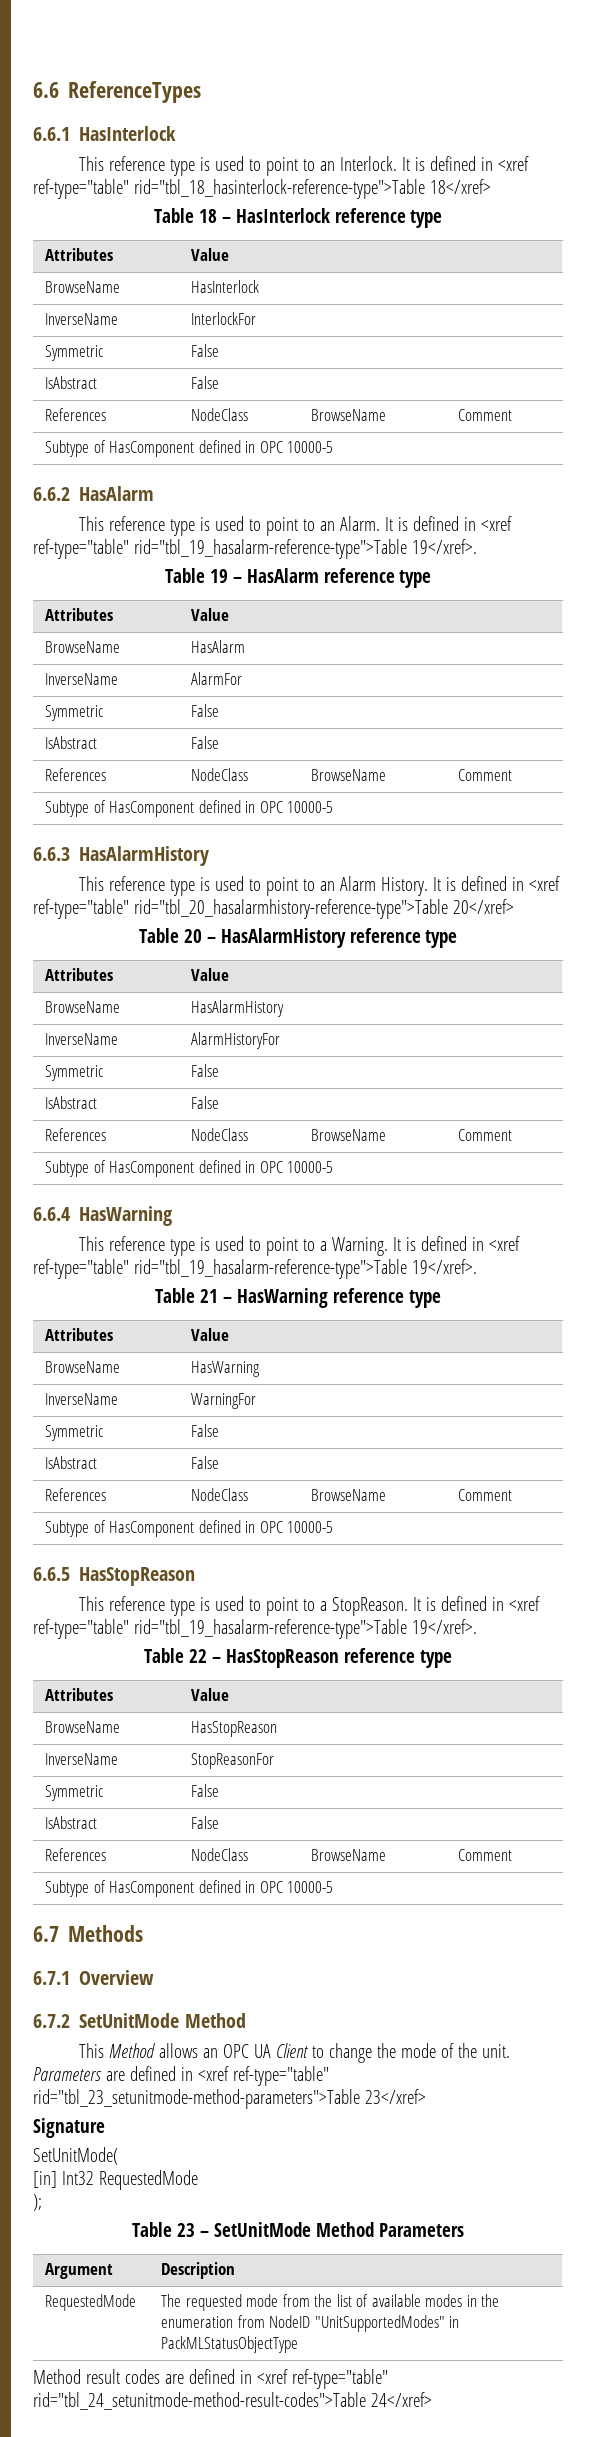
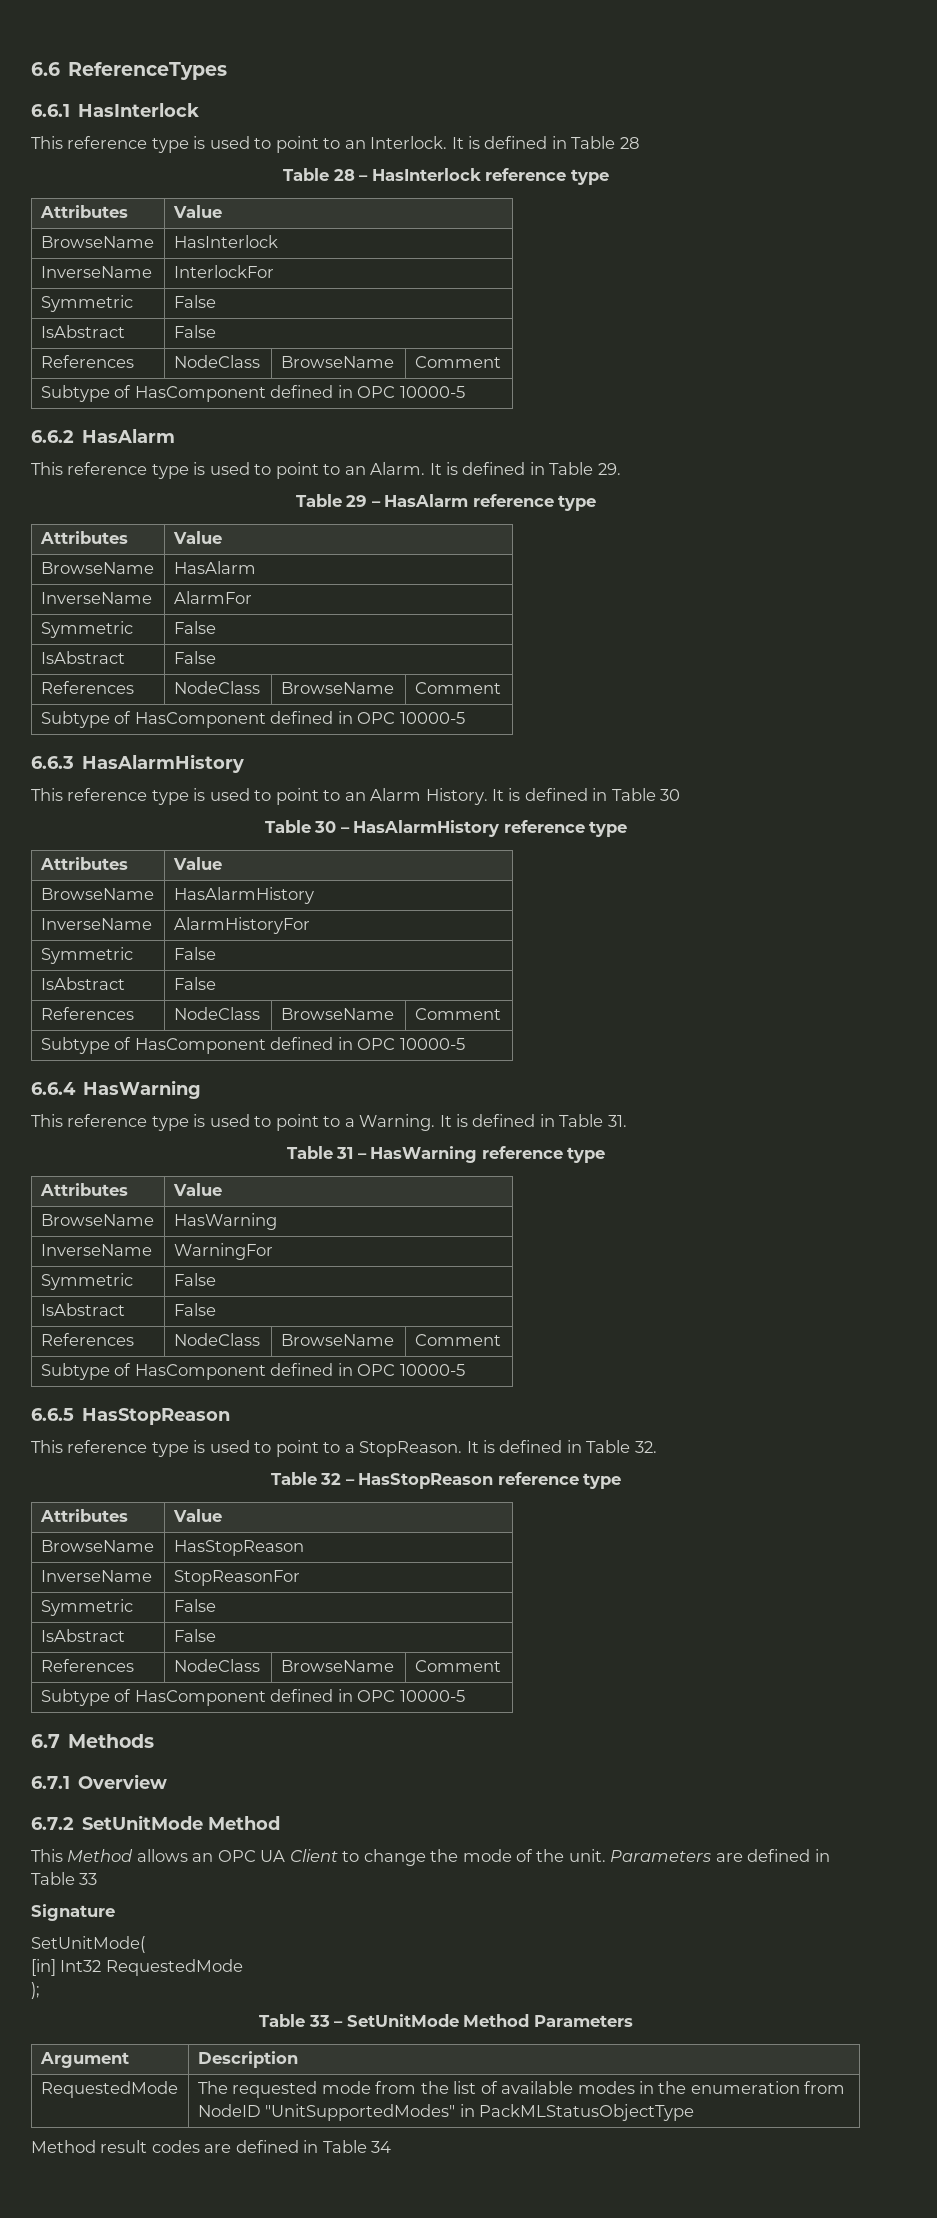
- It is defined in <xref ref-type="table" rid="tbl_18_hasinterlock-reference-type">Table 18</xref>
- Table 18 – HasInterlock reference type
+ It is defined in Table 28
+ Table 28 – HasInterlock reference type
- This reference type is used to point to an Alarm. It is defined in <xref ref-type="table" rid="tbl_19_hasalarm-reference-type">Table 19</xref>.
- Table 19 – HasAlarm reference type
+ This reference type is used to point to an Alarm. It is defined in Table 29.
+ Table 29 – HasAlarm reference type
- It is defined in <xref ref-type="table" rid="tbl_20_hasalarmhistory-reference-type">Table 20</xref>
- Table 20 – HasAlarmHistory reference type
+ It is defined in Table 30
+ Table 30 – HasAlarmHistory reference type
- This reference type is used to point to a Warning. It is defined in <xref ref-type="table" rid="tbl_19_hasalarm-reference-type">Table 19</xref>.
- Table 21 – HasWarning reference type
+ This reference type is used to point to a Warning. It is defined in Table 31.
+ Table 31 – HasWarning reference type
- This reference type is used to point to a StopReason. It is defined in <xref ref-type="table" rid="tbl_19_hasalarm-reference-type">Table 19</xref>.
- Table 22 – HasStopReason reference type
+ This reference type is used to point to a StopReason. It is defined in Table 32.
+ Table 32 – HasStopReason reference type
- Parameters are defined in <xref ref-type="table" rid="tbl_23_setunitmode-method-parameters">Table 23</xref>
+ Parameters are defined in Table 33
- Table 23 – SetUnitMode Method Parameters
+ Table 33 – SetUnitMode Method Parameters
- Method result codes are defined in <xref ref-type="table" rid="tbl_24_setunitmode-method-result-codes">Table 24</xref>
+ Method result codes are defined in Table 34

